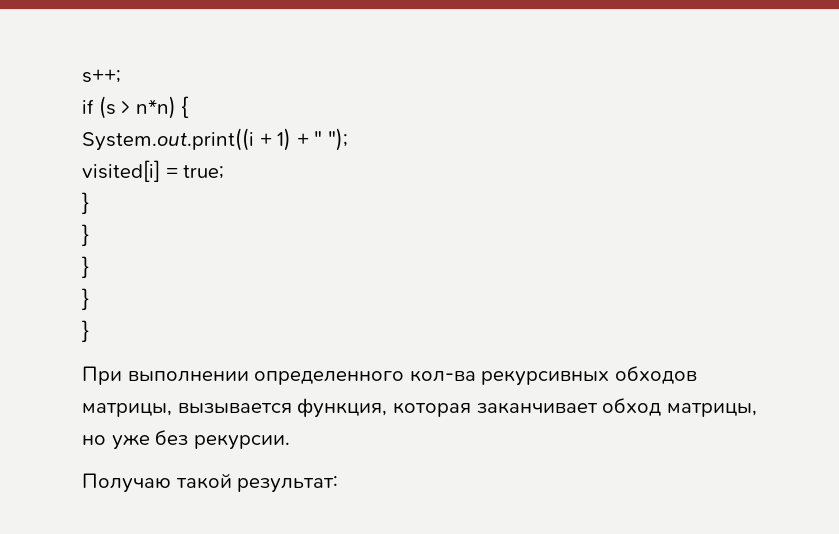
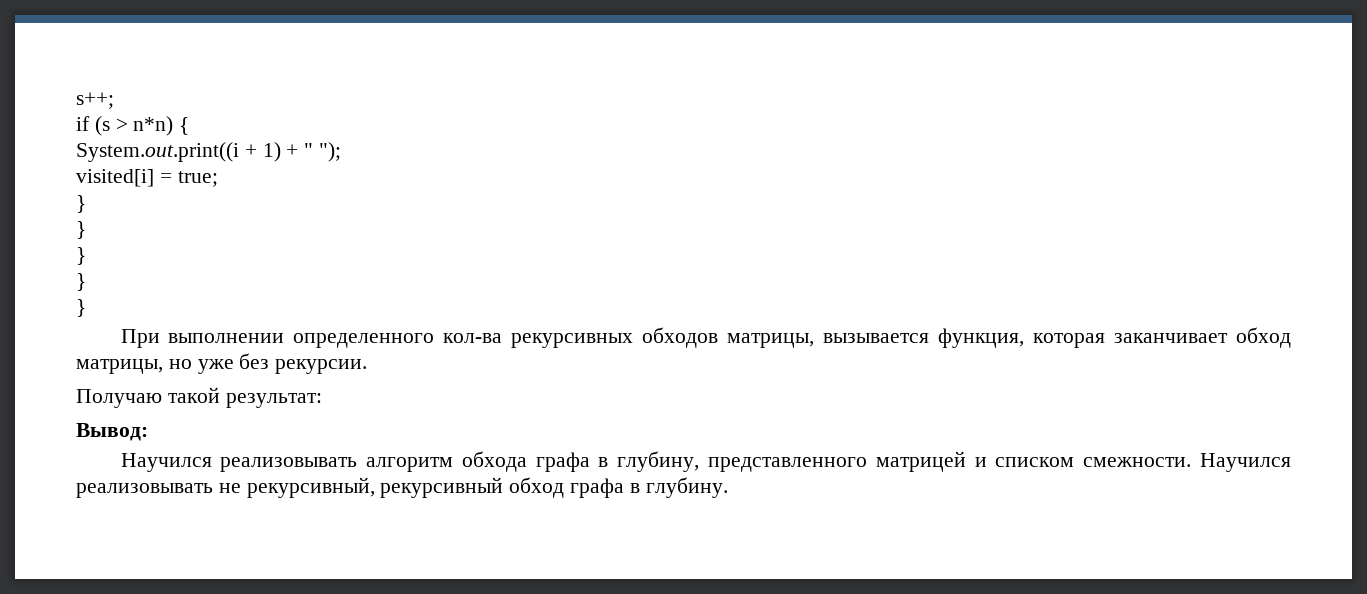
+ Вывод:
+ Научился реализовывать алгоритм обхода графа в глубину, представленного матрицей и списком смежности. Научился реализовывать не рекурсивный, рекурсивный обход графа в глубину.

